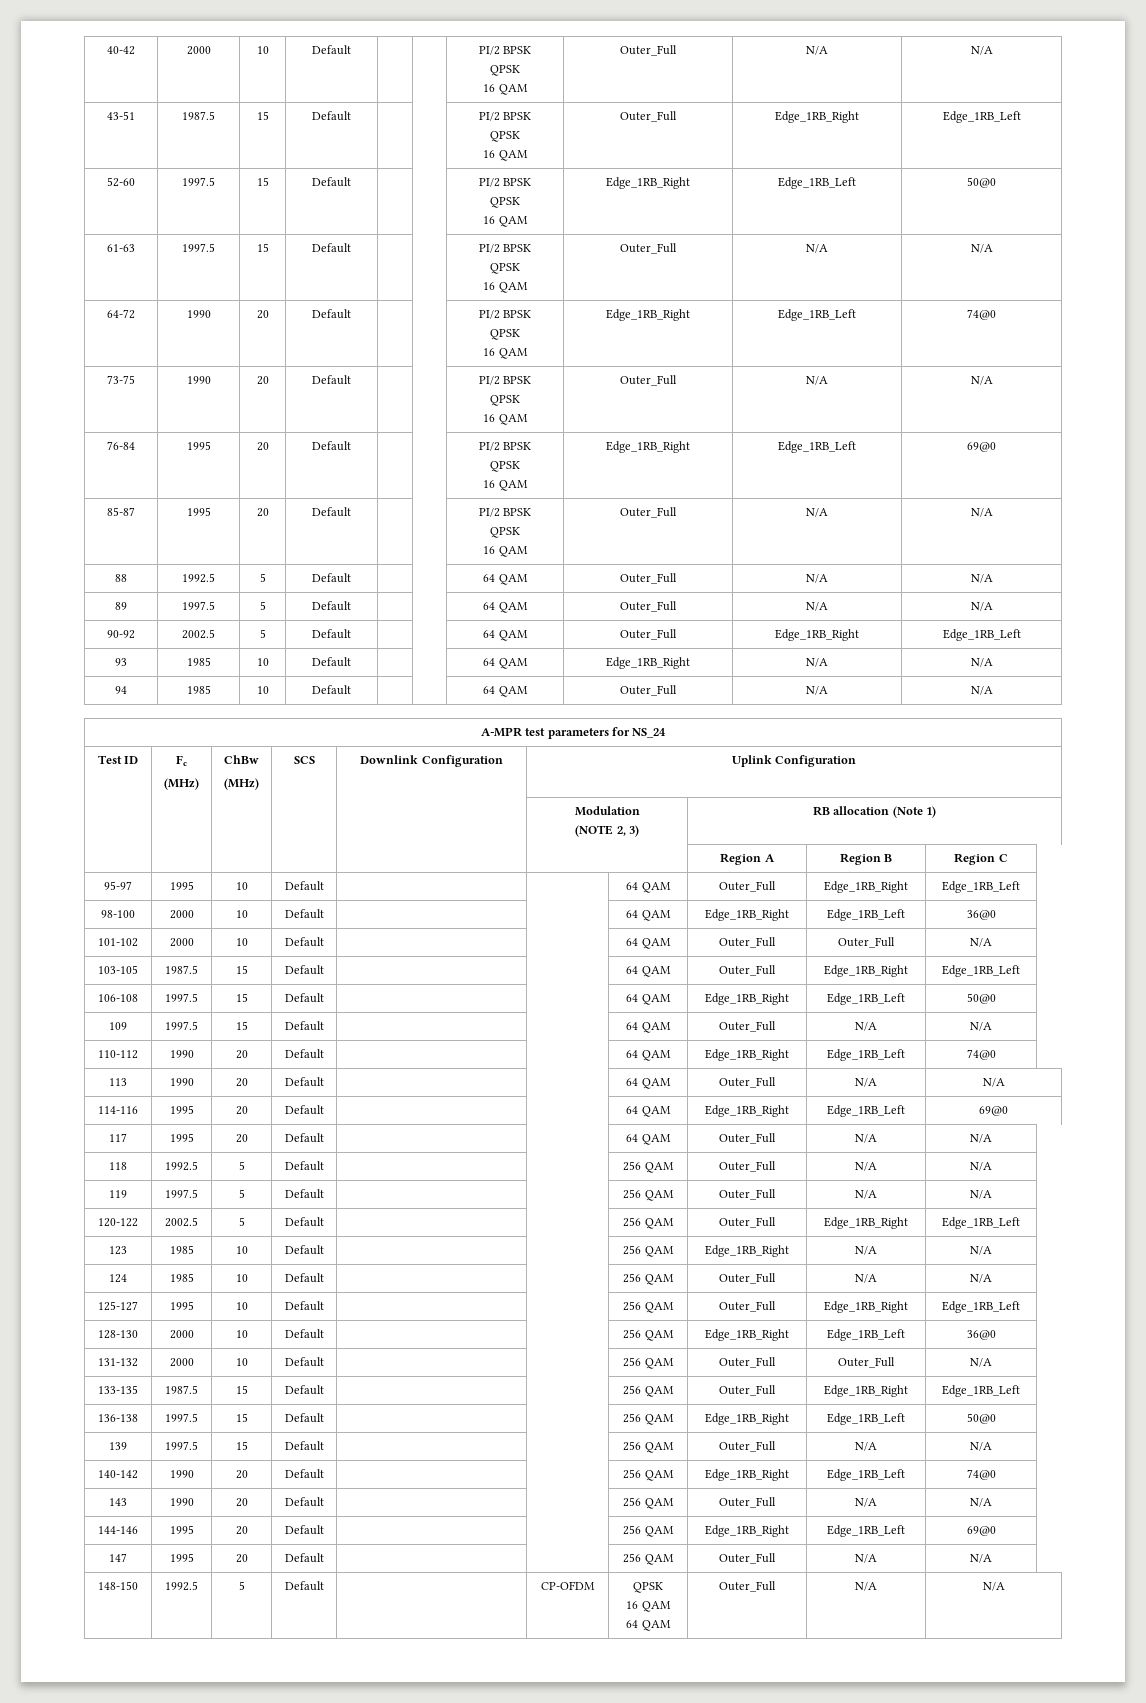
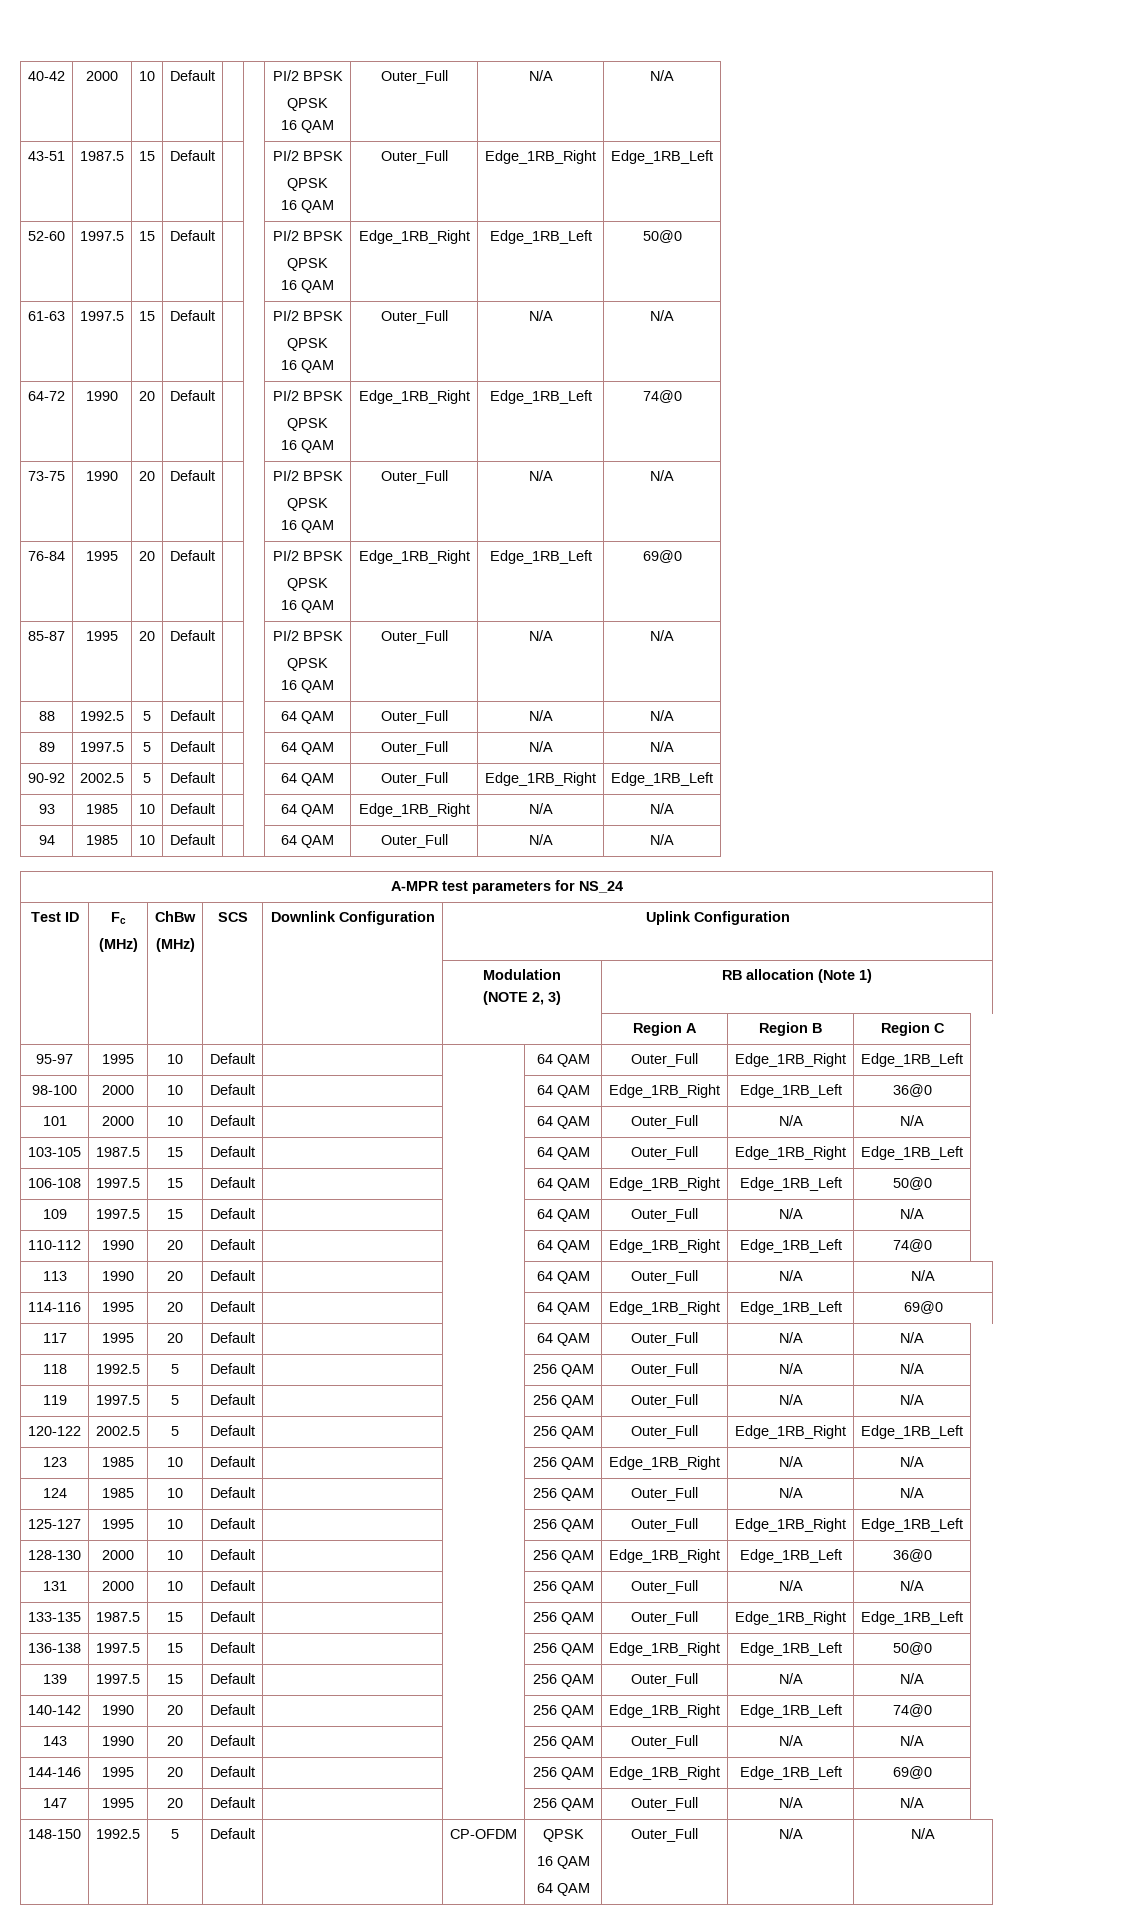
- 101-102 | 2000 | 10 | Default | | | 64 QAM | Outer_Full | Outer_Full | N/A
+ 101 | 2000 | 10 | Default | | | 64 QAM | Outer_Full | N/A | N/A
- 131-132 | 2000 | 10 | Default | | | 256 QAM | Outer_Full | Outer_Full | N/A
+ 131 | 2000 | 10 | Default | | | 256 QAM | Outer_Full | N/A | N/A

